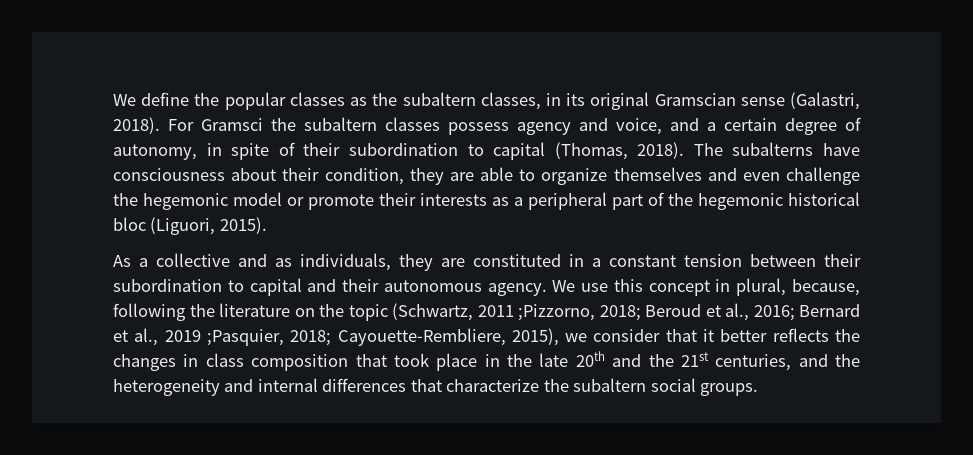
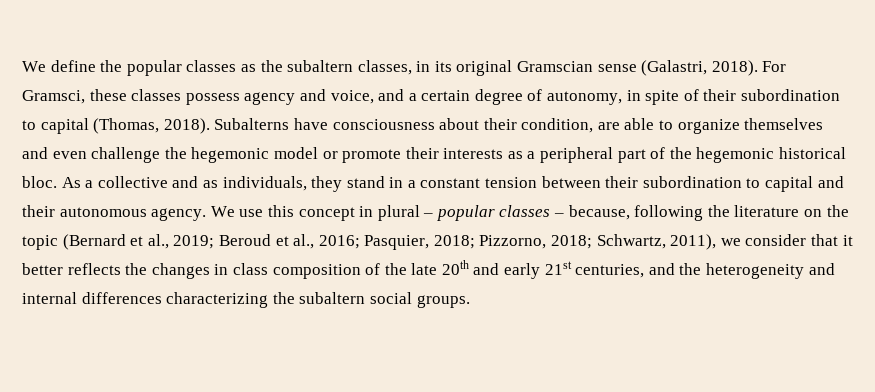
- For Gramsci the subaltern classes possess agency and voice, and a certain degree of autonomy, in spite of their subordination to capital (Thomas, 2018).
+ For Gramsci, these classes possess agency and voice, and a certain degree of autonomy, in spite of their subordination to capital (Thomas, 2018).
- The subalterns have consciousness about their condition, they are able to organize themselves and even challenge the hegemonic model or promote their interests as a peripheral part of the hegemonic historical bloc (Liguori, 2015).
- As a collective and as individuals, they are constituted in a constant tension between their subordination to capital and their autonomous agency.
+ Subalterns have consciousness about their condition, are able to organize themselves and even challenge the hegemonic model or promote their interests as a peripheral part of the hegemonic historical bloc. As a collective and as individuals, they stand in a constant tension between their subordination to capital and their autonomous agency.
- We use this concept in plural, because, following the literature on the topic (Schwartz, 2011 ;Pizzorno, 2018; Beroud et al., 2016; Bernard et al., 2019 ;Pasquier, 2018; Cayouette-Rembliere, 2015), we consider that it better reflects the changes in class composition that took place in the late 20th and the 21st centuries, and the heterogeneity and internal differences that characterize the subaltern social groups.
+ We use this concept in plural – popular classes – because, following the literature on the topic (Bernard et al., 2019; Beroud et al., 2016; Pasquier, 2018; Pizzorno, 2018; Schwartz, 2011), we consider that it better reflects the changes in class composition of the late 20th and early 21st centuries, and the heterogeneity and internal differences characterizing the subaltern social groups.

